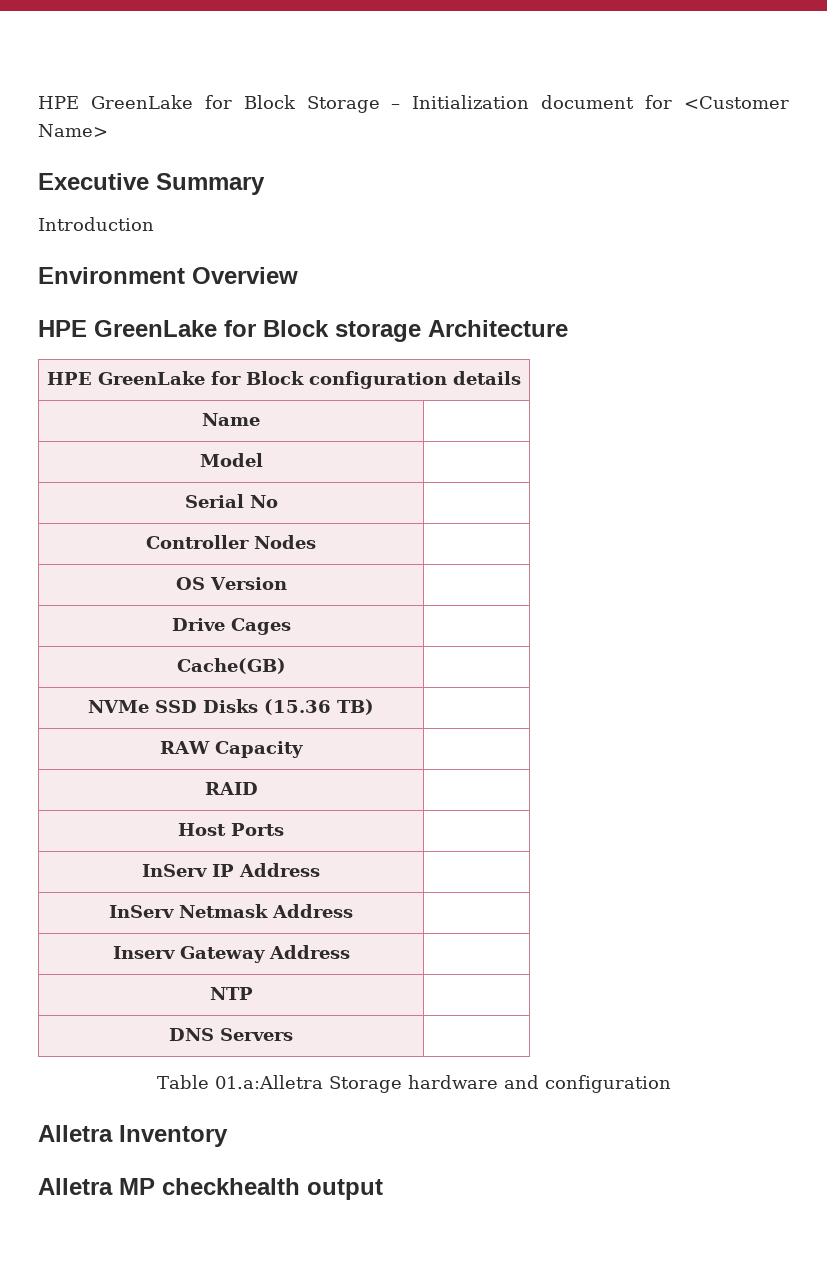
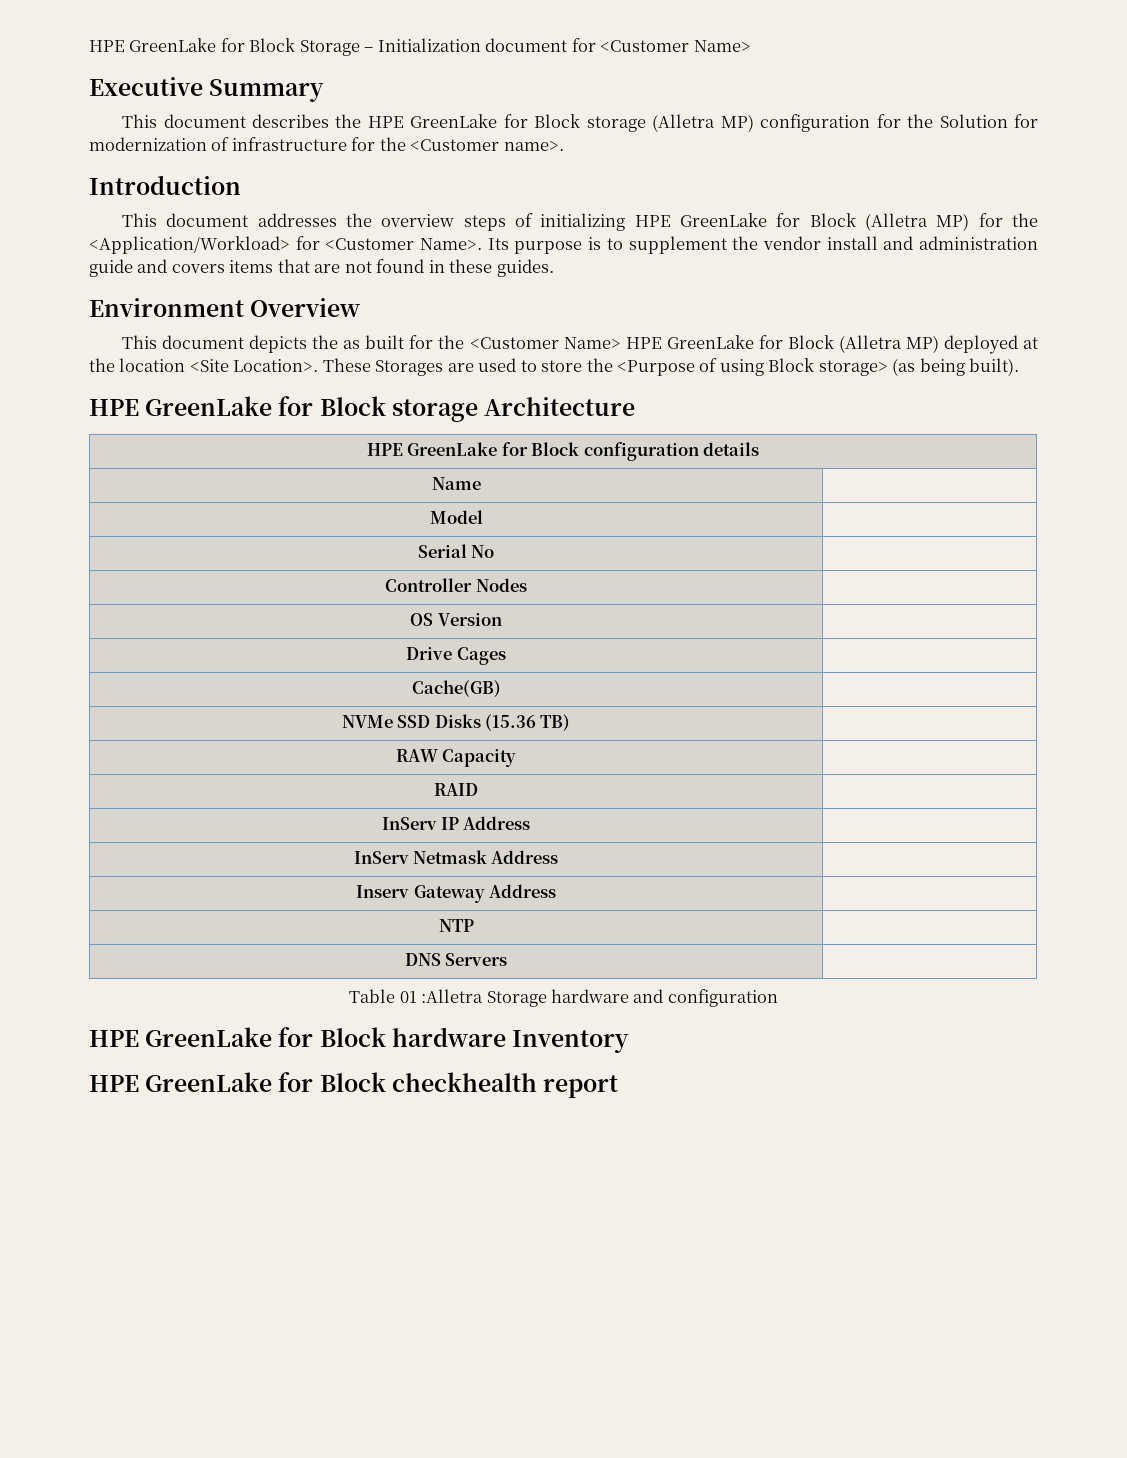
+ This document describes the HPE GreenLake for Block storage (Alletra MP) configuration for the Solution for modernization of infrastructure for the <Customer name>.
  Introduction
+ This document addresses the overview steps of initializing HPE GreenLake for Block (Alletra MP) for the <Application/Workload> for <Customer Name>. Its purpose is to supplement the vendor install and administration guide and covers items that are not found in these guides.
  Environment Overview
+ This document depicts the as built for the <Customer Name> HPE GreenLake for Block (Alletra MP) deployed at the location <Site Location>. These Storages are used to store the <Purpose of using Block storage> (as being built).
- Host Ports |
- Table 01.a:Alletra Storage hardware and configuration
+ Table 01 :Alletra Storage hardware and configuration
- Alletra Inventory
- Alletra MP checkhealth output
+ HPE GreenLake for Block hardware Inventory
+ HPE GreenLake for Block checkhealth report

